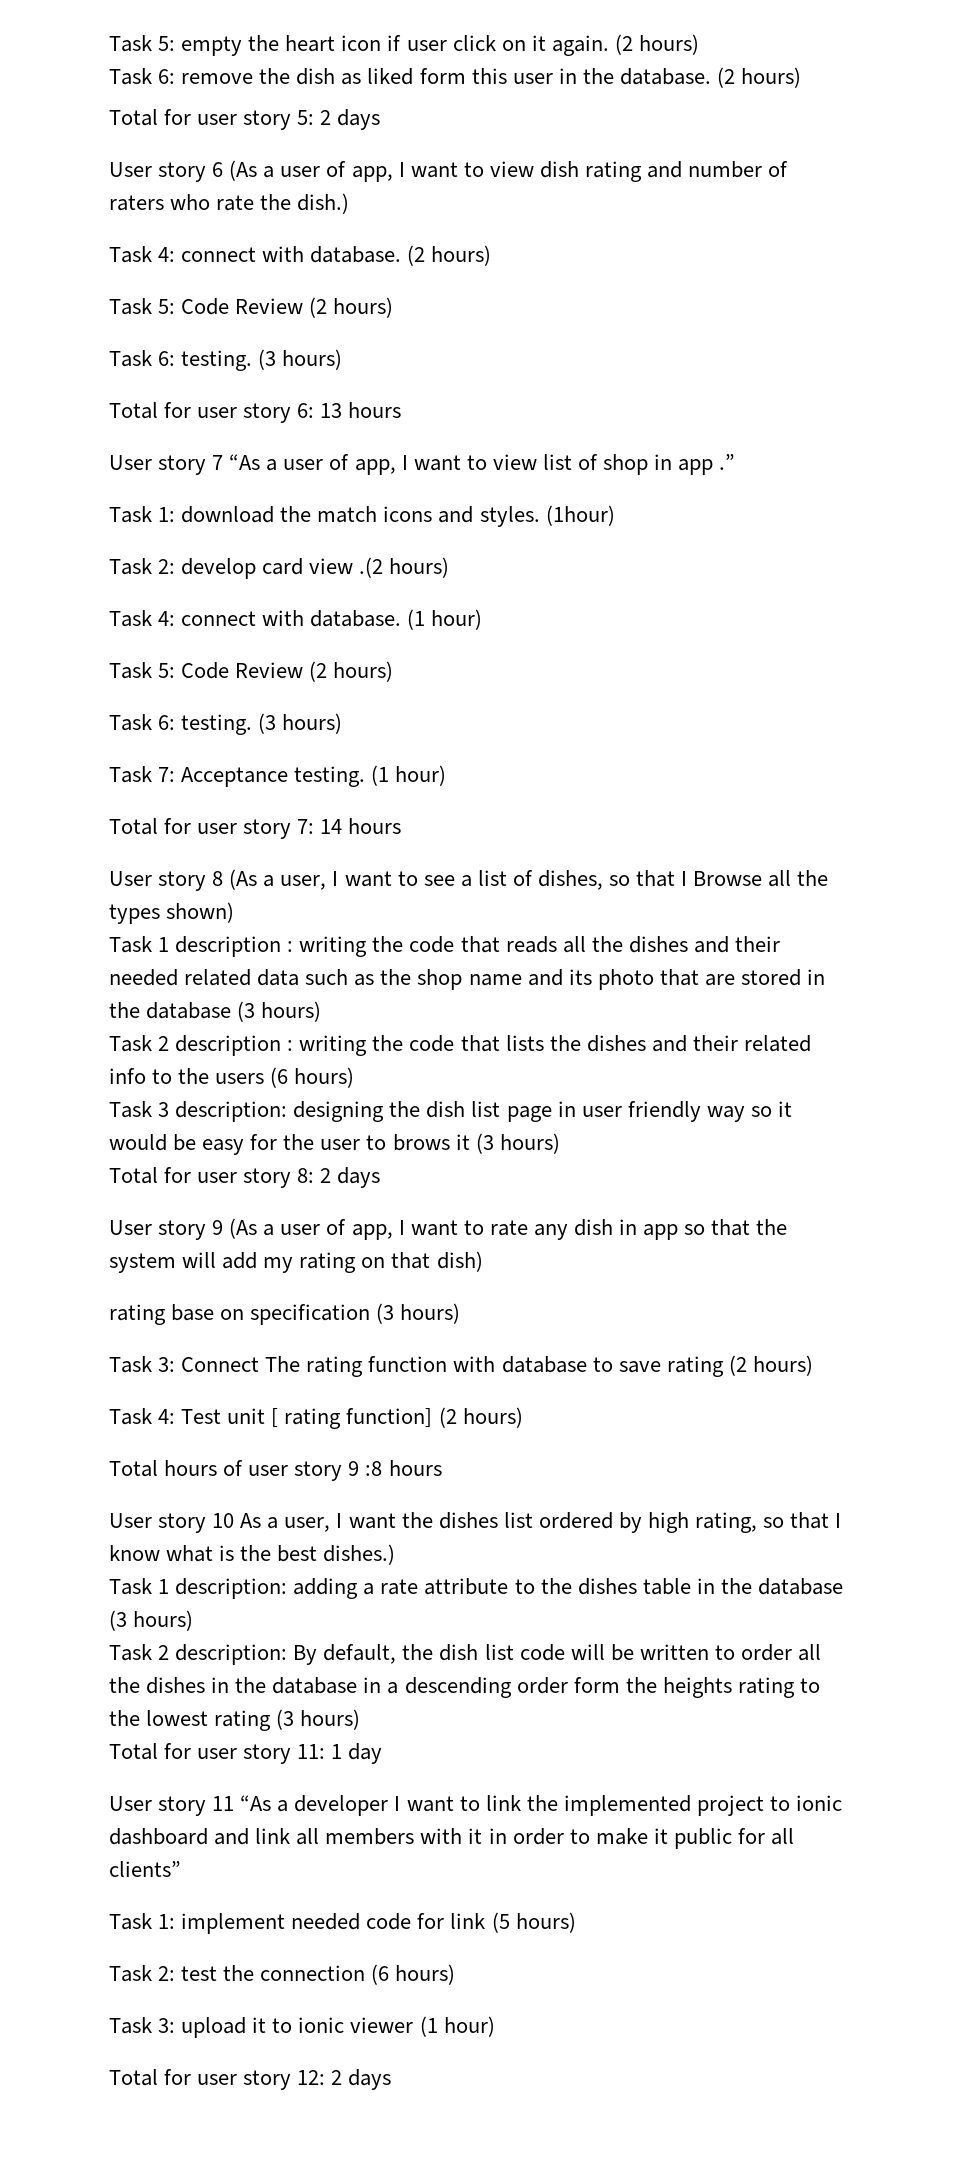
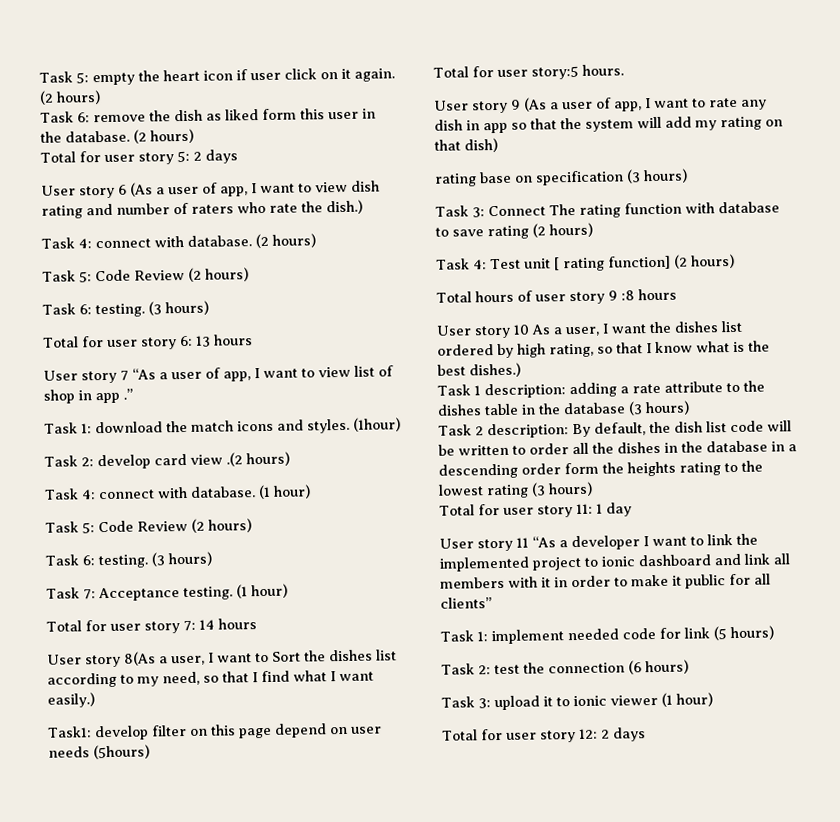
- User story 8 (As a user, I want to see a list of dishes, so that I Browse all the types shown)
- Task 1 description : writing the code that reads all the dishes and their needed related data such as the shop name and its photo that are stored in the database (3 hours)
- Task 2 description : writing the code that lists the dishes and their related info to the users (6 hours)
- Task 3 description: designing the dish list page in user friendly way so it would be easy for the user to brows it (3 hours)
- Total for user story 8: 2 days
+ User story 8(As a user, I want to Sort the dishes list according to my need, so that I find what I want easily.)
+ Task1: develop filter on this page depend on user needs (5hours)
+ Total for user story:5 hours.

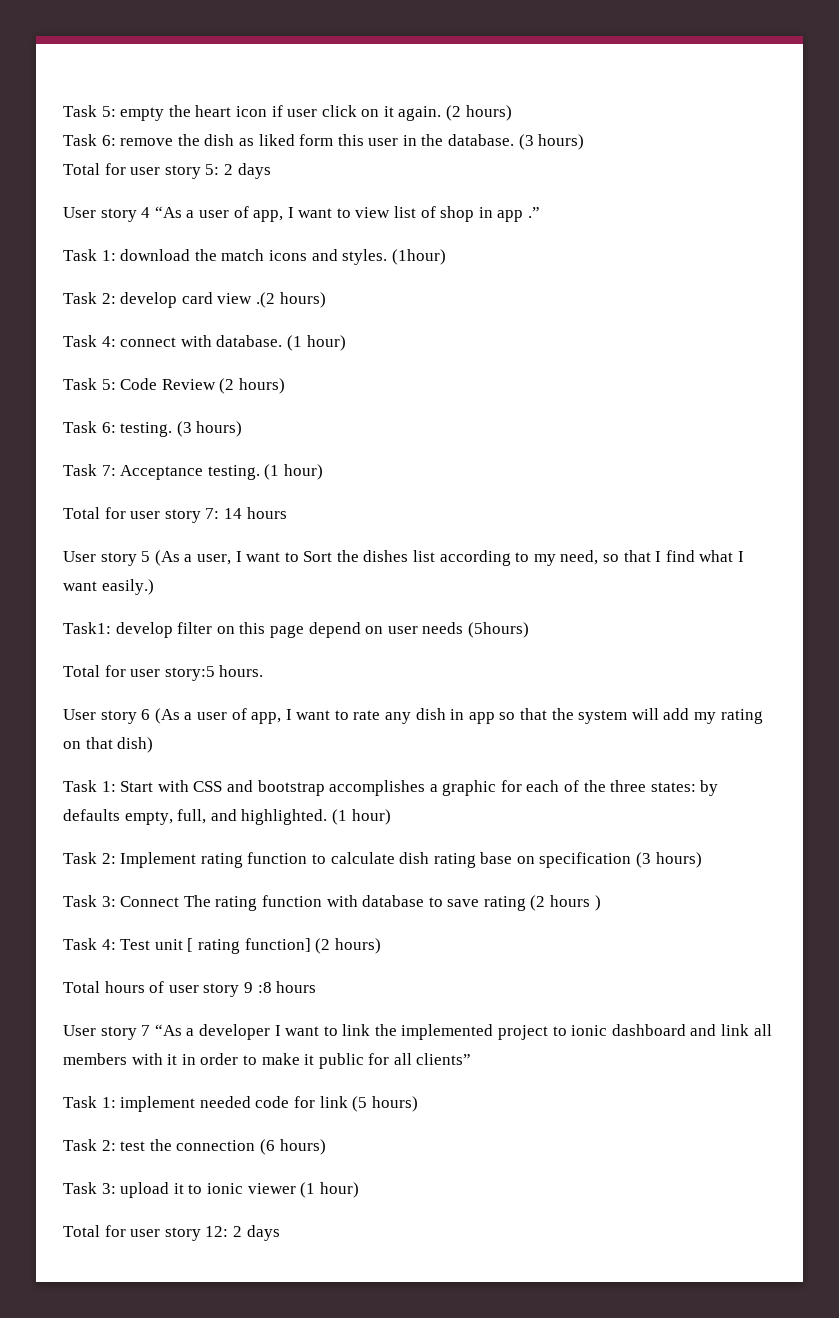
- Task 6: remove the dish as liked form this user in the database. (2 hours)
+ Task 6: remove the dish as liked form this user in the database. (3 hours)
- User story 6 (As a user of app, I want to view dish rating and number of raters who rate the dish.)
- Task 4: connect with database. (2 hours)
- Task 5: Code Review (2 hours)
- Task 6: testing. (3 hours)
- Total for user story 6: 13 hours
- User story 7 “As a user of app, I want to view list of shop in app .”
+ User story 4 “As a user of app, I want to view list of shop in app .”
- User story 8(As a user, I want to Sort the dishes list according to my need, so that I find what I want easily.)
+ User story 5 (As a user, I want to Sort the dishes list according to my need, so that I find what I want easily.)
- User story 9 (As a user of app, I want to rate any dish in app so that the system will add my rating on that dish)
+ User story 6 (As a user of app, I want to rate any dish in app so that the system will add my rating on that dish)
- rating base on specification (3 hours)
+ Task 1: Start with CSS and bootstrap accomplishes a graphic for each of the three states: by defaults empty, full, and highlighted. (1 hour)
+ Task 2: Implement rating function to calculate dish rating base on specification (3 hours)
- Task 3: Connect The rating function with database to save rating (2 hours)
+ Task 3: Connect The rating function with database to save rating (2 hours )
- User story 10 As a user, I want the dishes list ordered by high rating, so that I know what is the best dishes.)
- Task 1 description: adding a rate attribute to the dishes table in the database (3 hours)
- Task 2 description: By default, the dish list code will be written to order all the dishes in the database in a descending order form the heights rating to the lowest rating (3 hours)
- Total for user story 11: 1 day
- User story 11 “As a developer I want to link the implemented project to ionic dashboard and link all members with it in order to make it public for all clients”
+ User story 7 “As a developer I want to link the implemented project to ionic dashboard and link all members with it in order to make it public for all clients”

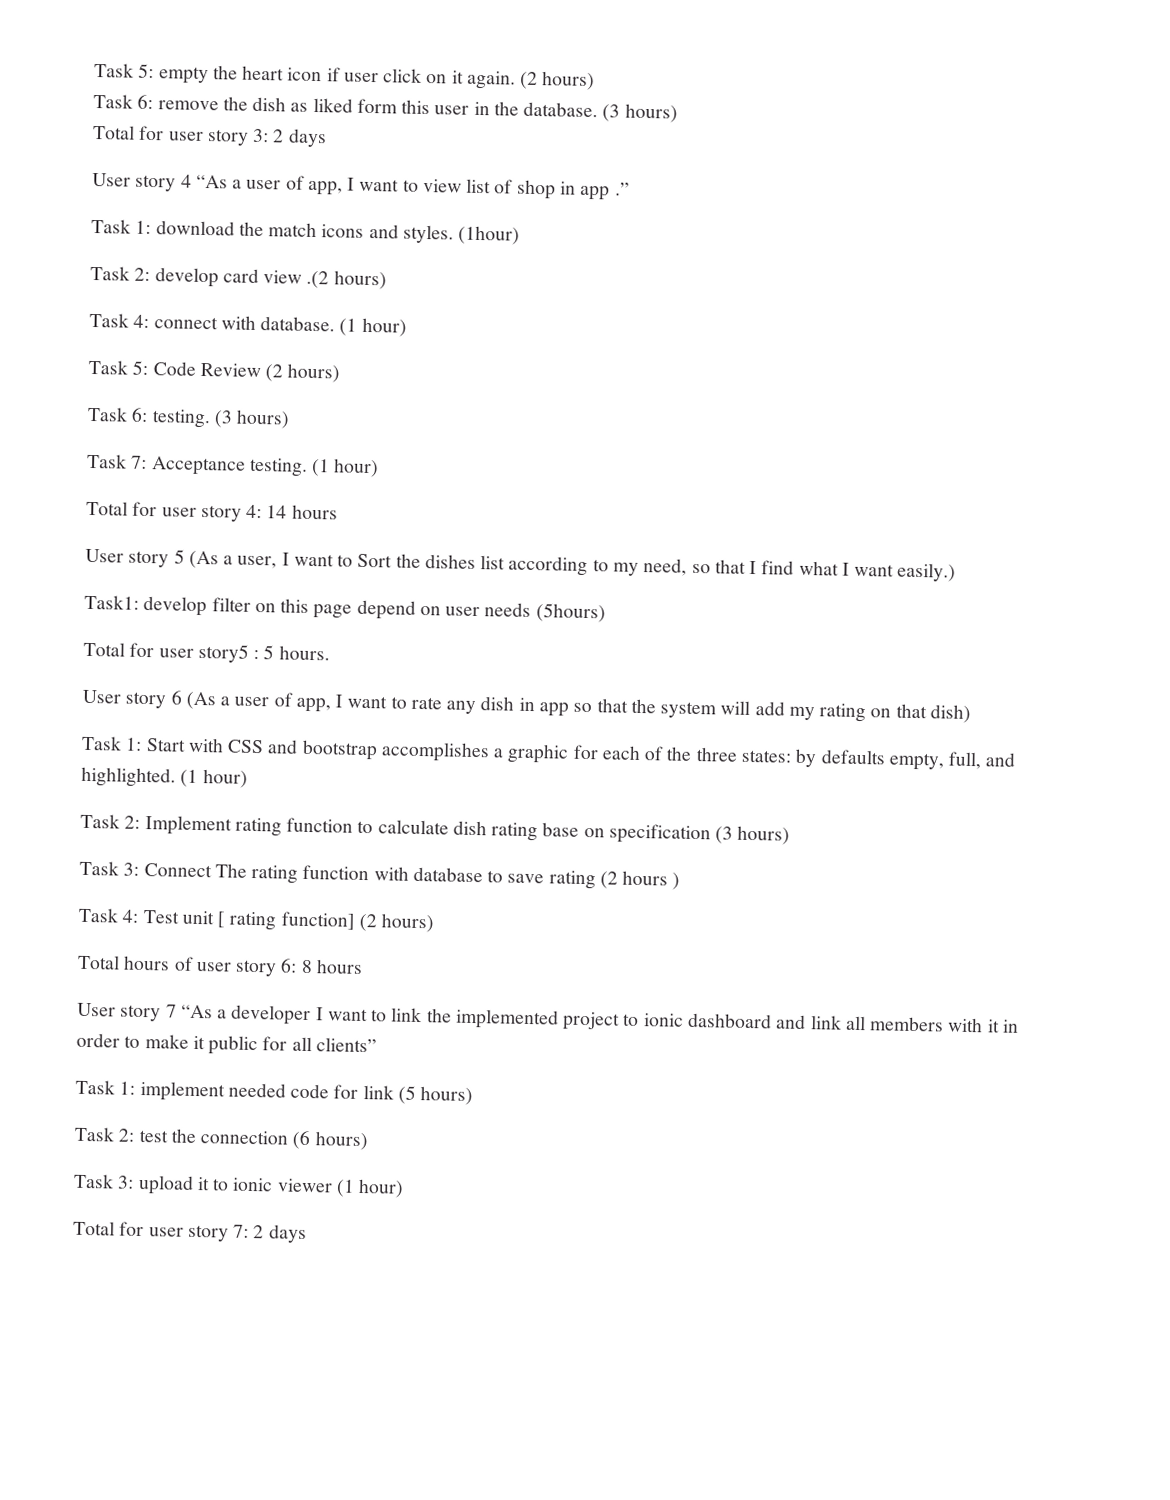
- Total for user story 5: 2 days
+ Total for user story 3: 2 days
- Total for user story 7: 14 hours
+ Total for user story 4: 14 hours
- Total for user story:5 hours.
+ Total for user story5 : 5 hours.
- Total hours of user story 9 :8 hours
+ Total hours of user story 6: 8 hours
- Total for user story 12: 2 days
+ Total for user story 7: 2 days

